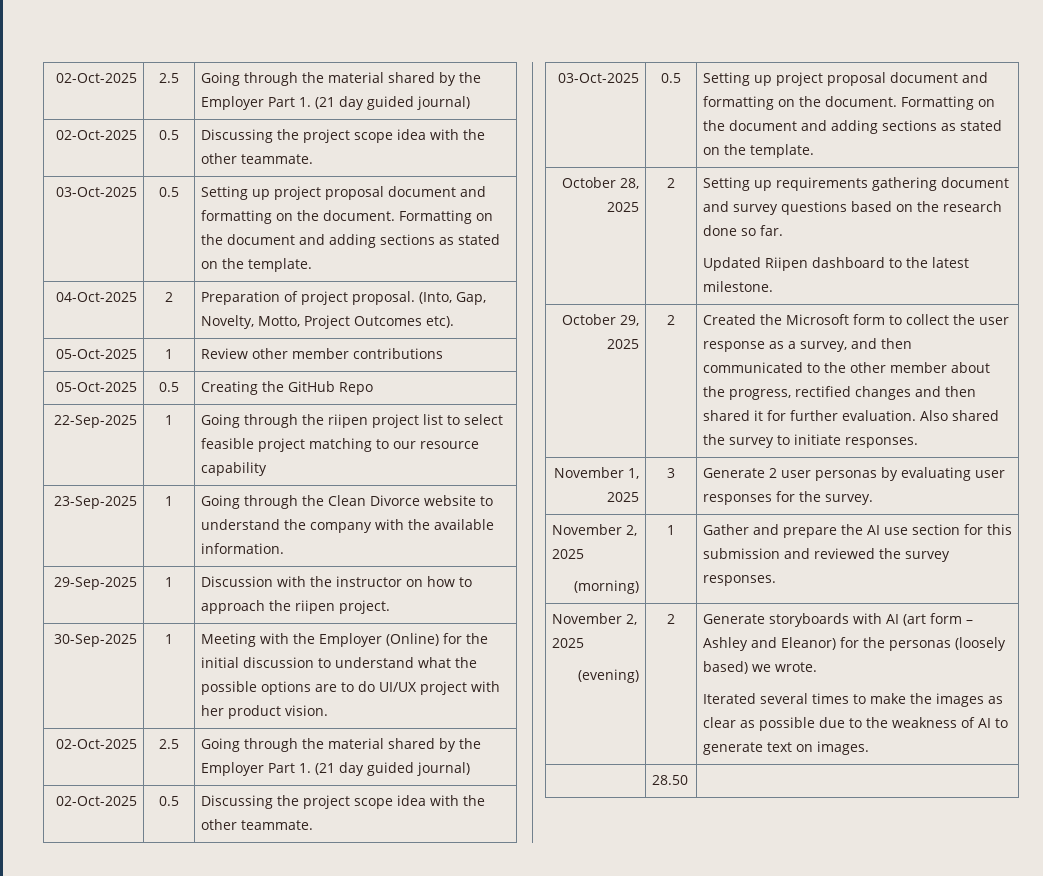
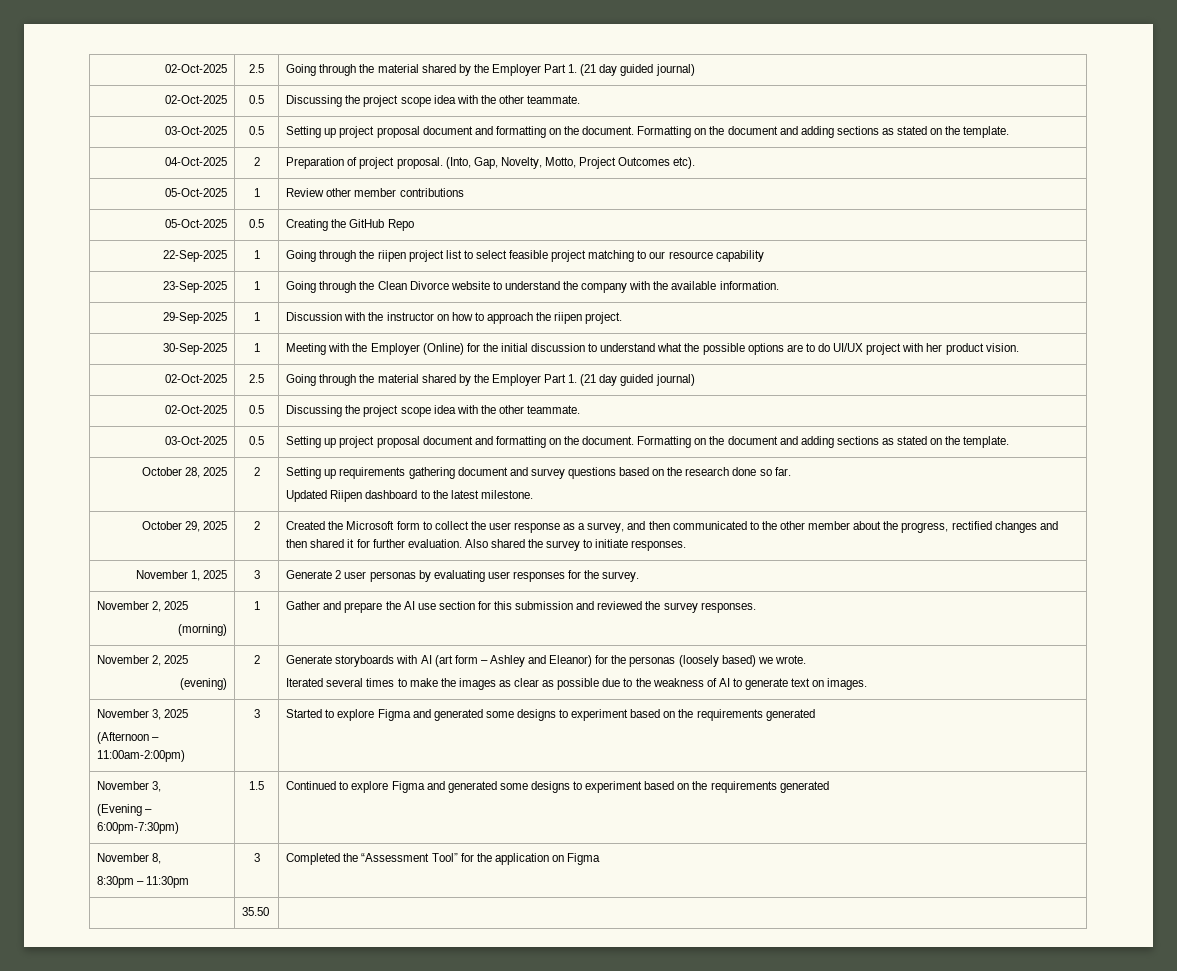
- | 28.50 |
+ November 3, 2025
+ (Afternoon – 11:00am-2:00pm) | 3 | Started to explore Figma and generated some designs to experiment based on the requirements generated
+ November 3,
+ (Evening – 6:00pm-7:30pm) | 1.5 | Continued to explore Figma and generated some designs to experiment based on the requirements generated
+ November 8,
+ 8:30pm – 11:30pm | 3 | Completed the “Assessment Tool” for the application on Figma
+ | 35.50 |

